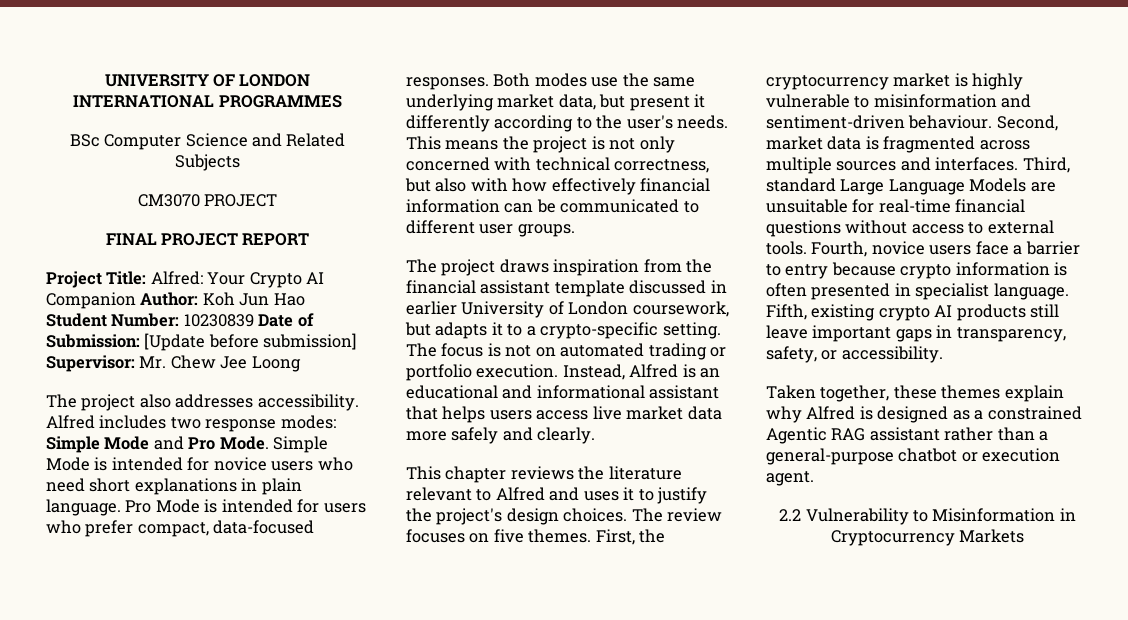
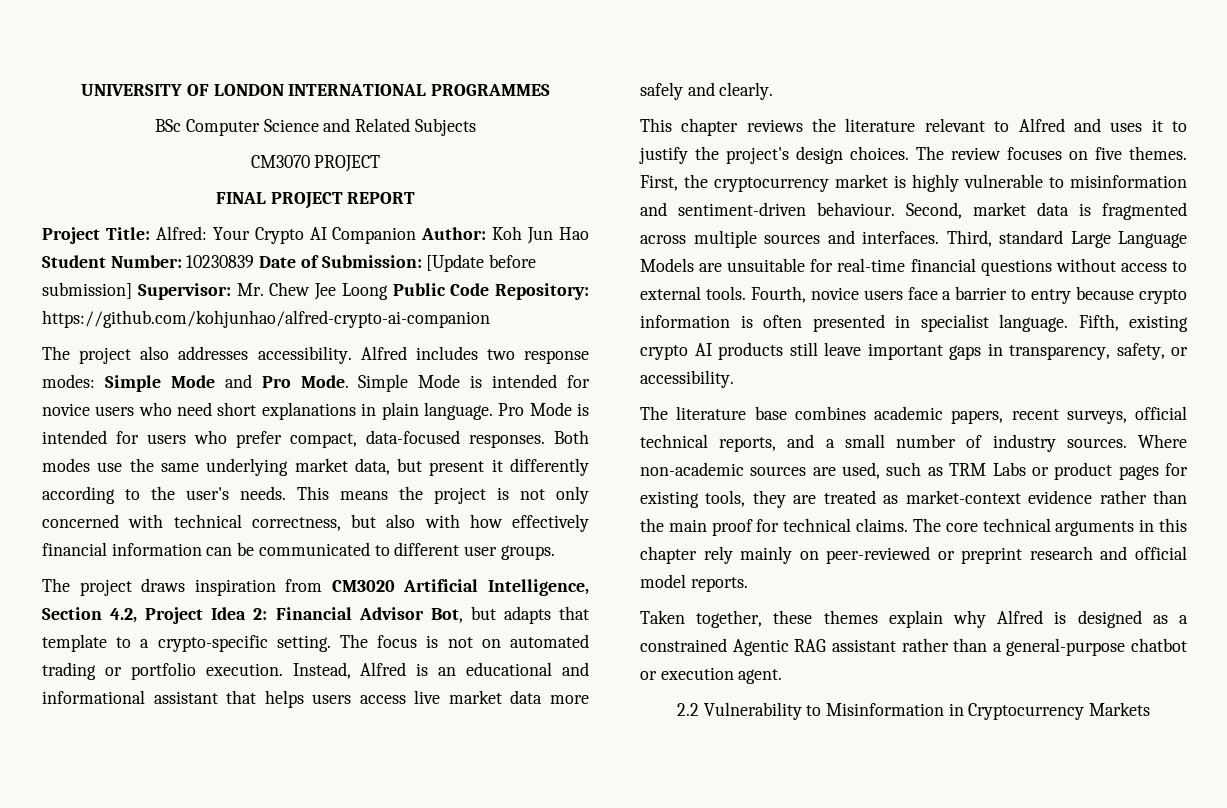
- Project Title: Alfred: Your Crypto AI Companion Author: Koh Jun Hao Student Number: 10230839 Date of Submission: [Update before submission] Supervisor: Mr. Chew Jee Loong
+ Project Title: Alfred: Your Crypto AI Companion Author: Koh Jun Hao Student Number: 10230839 Date of Submission: [Update before submission] Supervisor: Mr. Chew Jee Loong Public Code Repository: https://github.com/kohjunhao/alfred-crypto-ai-companion
- The project draws inspiration from the financial assistant template discussed in earlier University of London coursework, but adapts it to a crypto-specific setting.
+ The project draws inspiration from CM3020 Artificial Intelligence, Section 4.2, Project Idea 2: Financial Advisor Bot, but adapts that template to a crypto-specific setting.
+ The literature base combines academic papers, recent surveys, official technical reports, and a small number of industry sources. Where non-academic sources are used, such as TRM Labs or product pages for existing tools, they are treated as market-context evidence rather than the main proof for technical claims. The core technical arguments in this chapter rely mainly on peer-reviewed or preprint research and official model reports.

